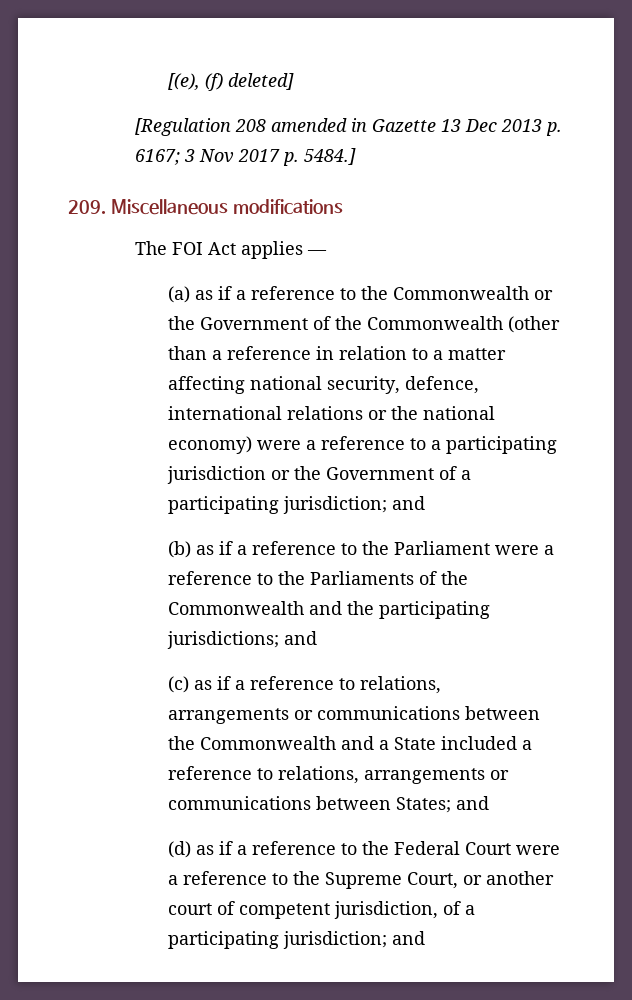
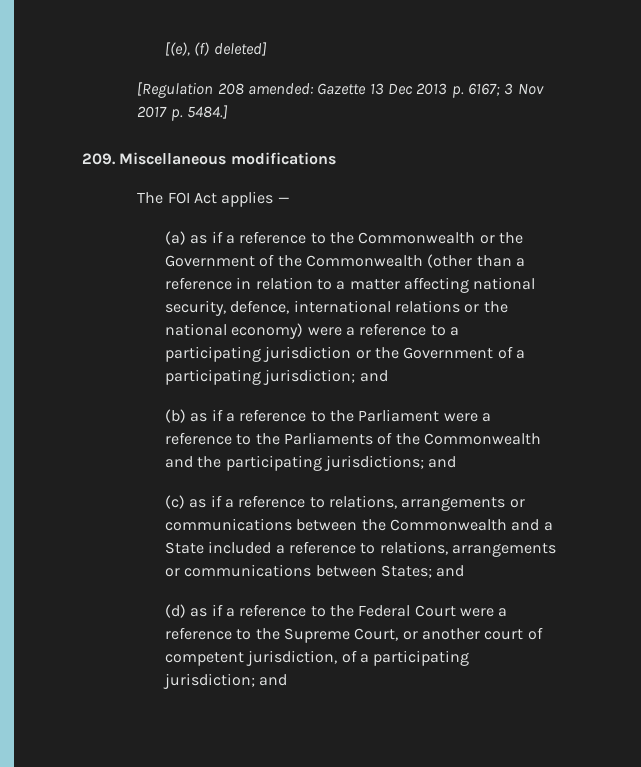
- [Regulation 208 amended in Gazette 13 Dec 2013 p. 6167; 3 Nov 2017 p. 5484.]
+ [Regulation 208 amended: Gazette 13 Dec 2013 p. 6167; 3 Nov 2017 p. 5484.]

